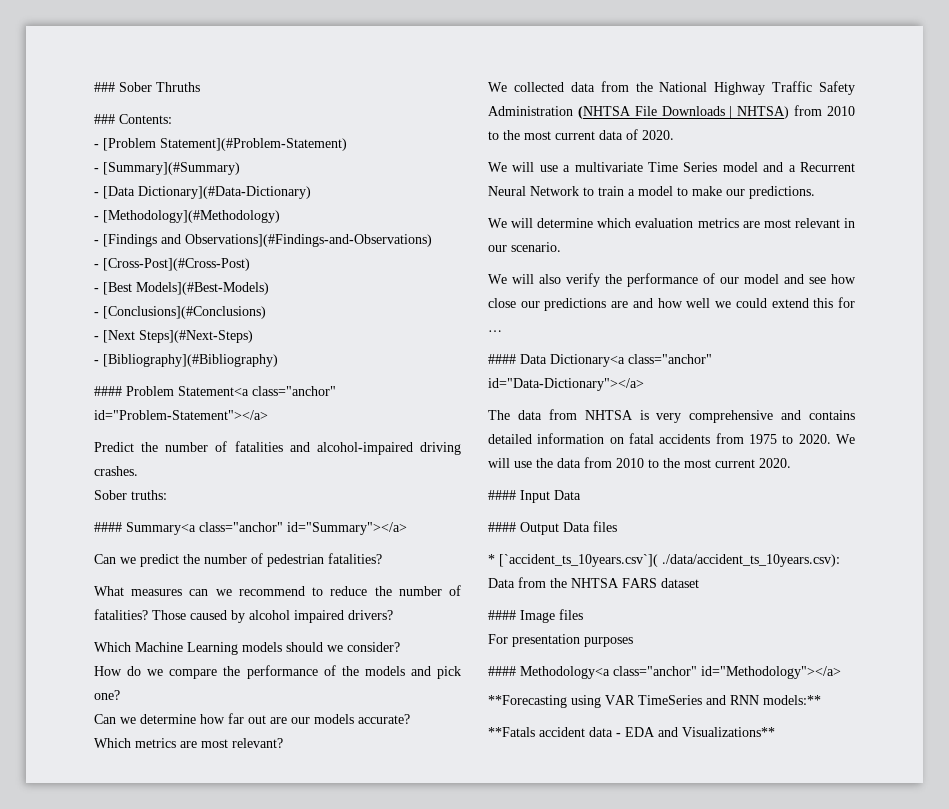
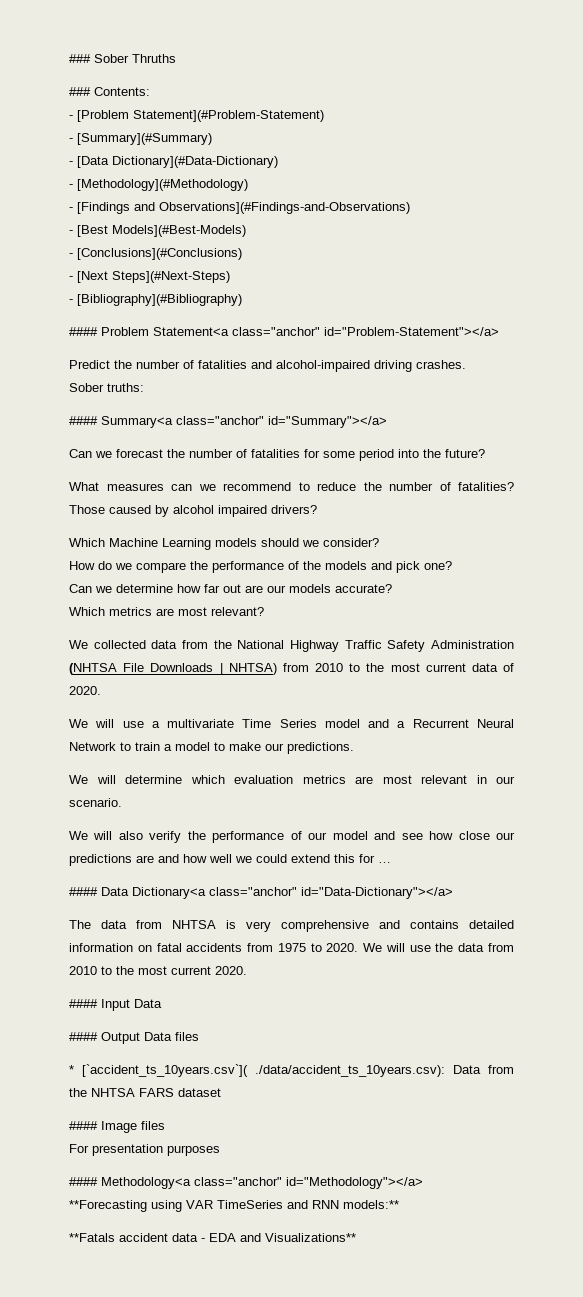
- - [Cross-Post](#Cross-Post)
- Can we predict the number of pedestrian fatalities?
+ Can we forecast the number of fatalities for some period into the future?

